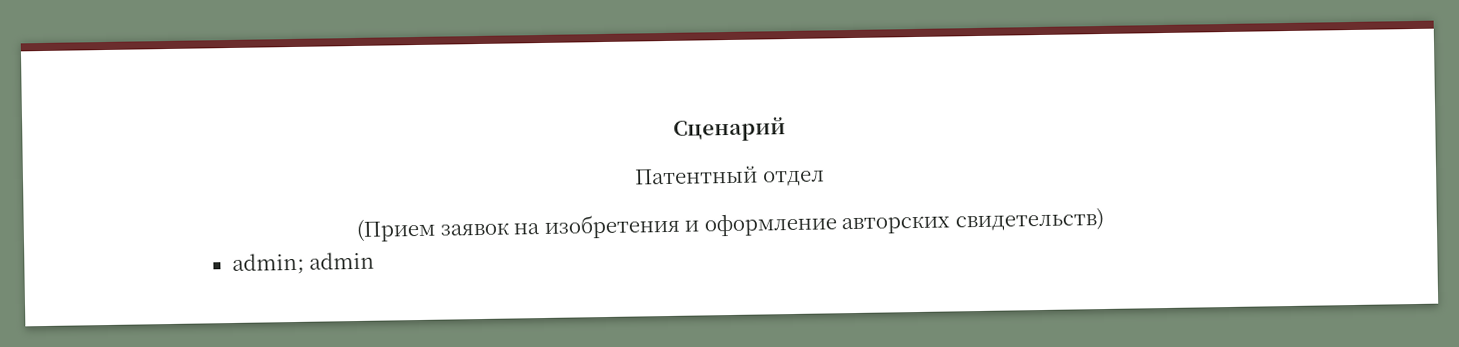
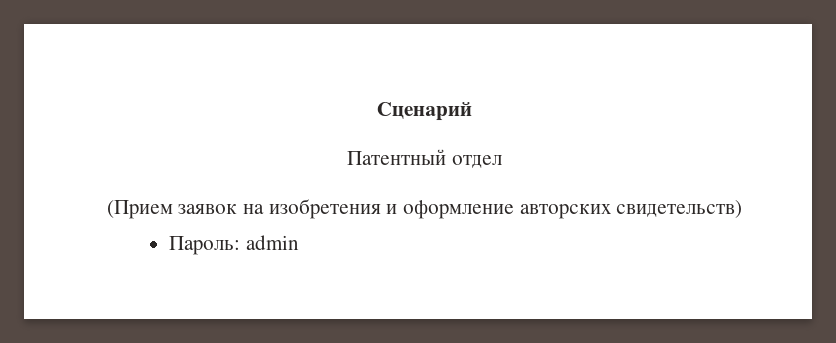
- admin; admin
+ Пароль: admin

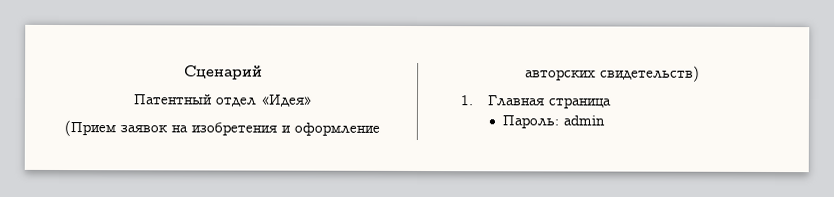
- Патентный отдел
+ Патентный отдел «Идея»
+ 1. Главная страница

